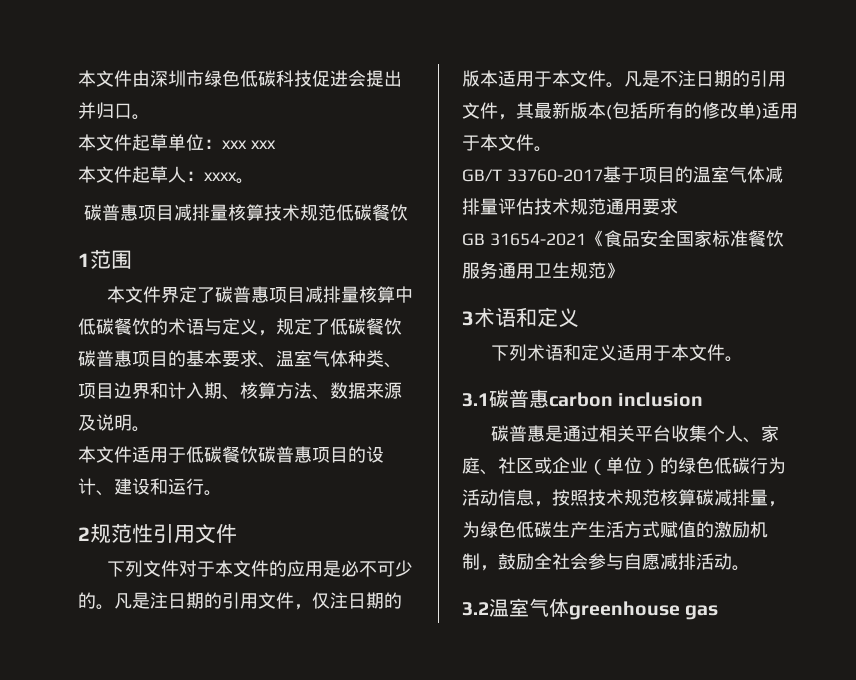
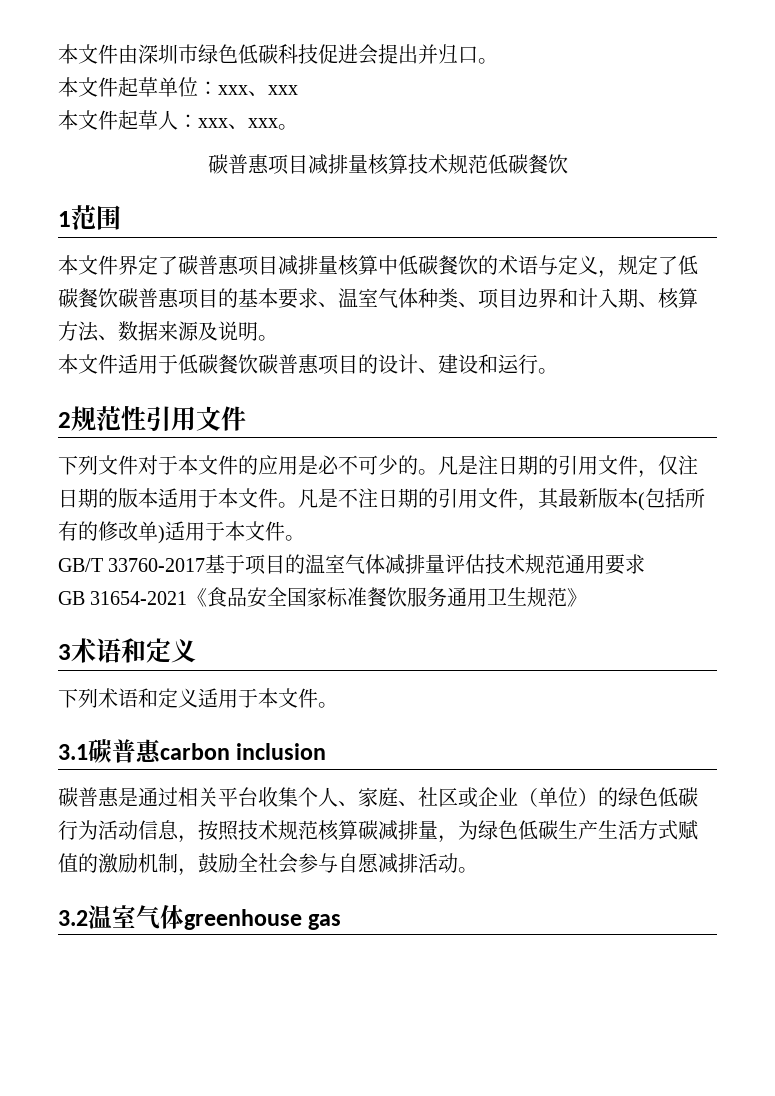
- 本文件起草单位：xxx xxx
+ 本文件起草单位：xxx、xxx
- 本文件起草人：xxxx。
+ 本文件起草人：xxx、xxx。

